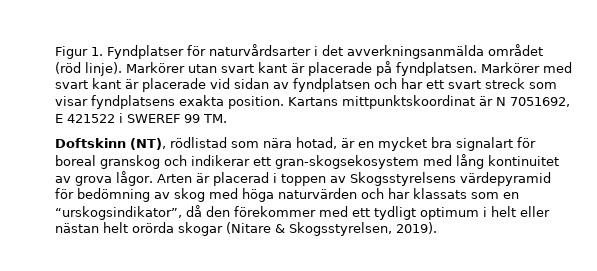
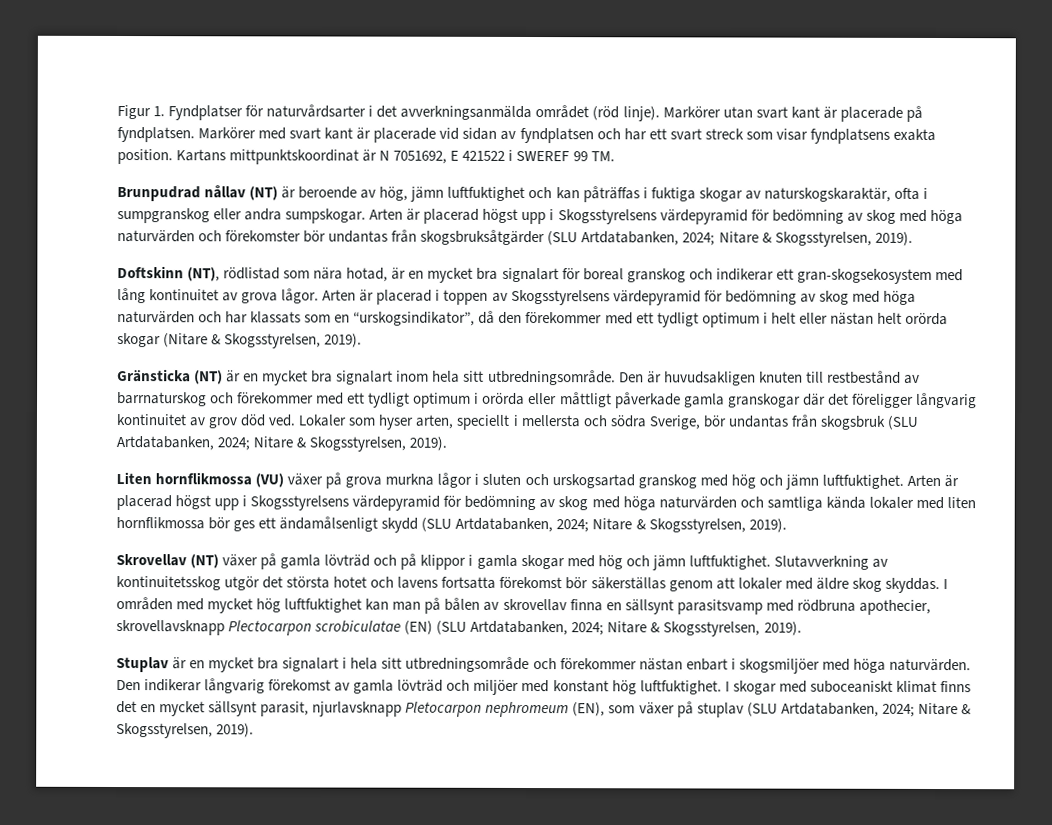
+ Brunpudrad nållav (NT) är beroende av hög, jämn luftfuktighet och kan påträffas i fuktiga skogar av naturskogskaraktär, ofta i sumpgranskog eller andra sumpskogar. Arten är placerad högst upp i Skogsstyrelsens värdepyramid för bedömning av skog med höga naturvärden och förekomster bör undantas från skogsbruksåtgärder (SLU Artdatabanken, 2024; Nitare & Skogsstyrelsen, 2019).
+ Gränsticka (NT) är en mycket bra signalart inom hela sitt utbredningsområde. Den är huvudsakligen knuten till restbestånd av barrnaturskog och förekommer med ett tydligt optimum i orörda eller måttligt påverkade gamla granskogar där det föreligger långvarig kontinuitet av grov död ved. Lokaler som hyser arten, speciellt i mellersta och södra Sverige, bör undantas från skogsbruk (SLU Artdatabanken, 2024; Nitare & Skogsstyrelsen, 2019).
+ Liten hornflikmossa (VU) växer på grova murkna lågor i sluten och urskogsartad granskog med hög och jämn luftfuktighet. Arten är placerad högst upp i Skogsstyrelsens värdepyramid för bedömning av skog med höga naturvärden och samtliga kända lokaler med liten hornflikmossa bör ges ett ändamålsenligt skydd (SLU Artdatabanken, 2024; Nitare & Skogsstyrelsen, 2019).
+ Skrovellav (NT) växer på gamla lövträd och på klippor i gamla skogar med hög och jämn luftfuktighet. Slutavverkning av kontinuitetsskog utgör det största hotet och lavens fortsatta förekomst bör säkerställas genom att lokaler med äldre skog skyddas. I områden med mycket hög luftfuktighet kan man på bålen av skrovellav finna en sällsynt parasitsvamp med rödbruna apothecier, skrovellavsknapp Plectocarpon scrobiculatae (EN) (SLU Artdatabanken, 2024; Nitare & Skogsstyrelsen, 2019).
+ Stuplav är en mycket bra signalart i hela sitt utbredningsområde och förekommer nästan enbart i skogsmiljöer med höga naturvärden. Den indikerar långvarig förekomst av gamla lövträd och miljöer med konstant hög luftfuktighet. I skogar med suboceaniskt klimat finns det en mycket sällsynt parasit, njurlavsknapp Pletocarpon nephromeum (EN), som växer på stuplav (SLU Artdatabanken, 2024; Nitare & Skogsstyrelsen, 2019).

